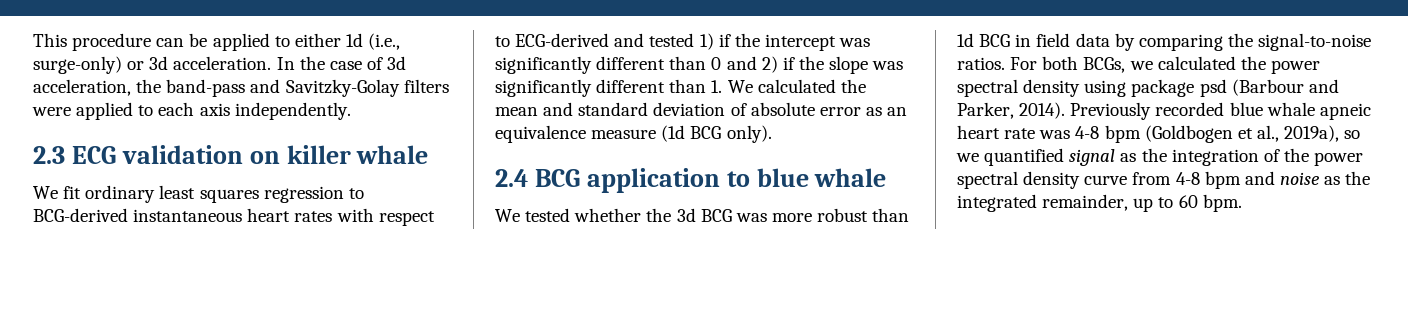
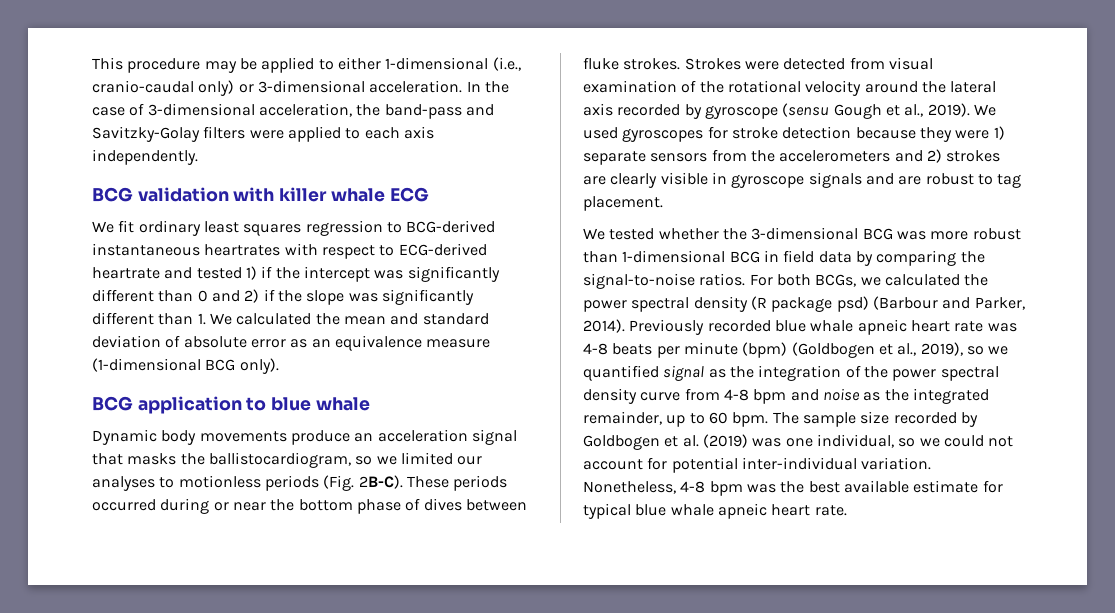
- This procedure can be applied to either 1d (i.e., surge-only) or 3d acceleration.
+ This procedure may be applied to either 1-dimensional (i.e., cranio-caudal only) or 3-dimensional acceleration.
- In the case of 3d acceleration, the band-pass and Savitzky-Golay filters were applied to each axis independently.
+ In the case of 3-dimensional acceleration, the band-pass and Savitzky-Golay filters were applied to each axis independently.
- 2.3 ECG validation on killer whale
+ BCG validation with killer whale ECG
- We fit ordinary least squares regression to BCG-derived instantaneous heart rates with respect to ECG-derived and tested 1) if the intercept was significantly different than 0 and 2) if the slope was significantly different than 1. We calculated the mean and standard deviation of absolute error as an equivalence measure (1d BCG only).
+ We fit ordinary least squares regression to BCG-derived instantaneous heartrates with respect to ECG-derived heartrate and tested 1) if the intercept was significantly different than 0 and 2) if the slope was significantly different than 1. We calculated the mean and standard deviation of absolute error as an equivalence measure (1-dimensional BCG only).
- 2.4 BCG application to blue whale
+ BCG application to blue whale
+ Dynamic body movements produce an acceleration signal that masks the ballistocardiogram, so we limited our analyses to motionless periods (Fig. 2B-C). These periods occurred during or near the bottom phase of dives between fluke strokes. Strokes were detected from visual examination of the rotational velocity around the lateral axis recorded by gyroscope (sensu Gough et al., 2019). We used gyroscopes for stroke detection because they were 1) separate sensors from the accelerometers and 2) strokes are clearly visible in gyroscope signals and are robust to tag placement.
- We tested whether the 3d BCG was more robust than 1d BCG in field data by comparing the signal-to-noise ratios.
+ We tested whether the 3-dimensional BCG was more robust than 1-dimensional BCG in field data by comparing the signal-to-noise ratios.
- For both BCGs, we calculated the power spectral density using package psd (Barbour and Parker, 2014).
+ For both BCGs, we calculated the power spectral density (R package psd) (Barbour and Parker, 2014).
- Previously recorded blue whale apneic heart rate was 4-8 bpm (Goldbogen et al., 2019a), so we quantified signal as the integration of the power spectral density curve from 4-8 bpm and noise as the integrated remainder, up to 60 bpm.
+ Previously recorded blue whale apneic heart rate was 4-8 beats per minute (bpm) (Goldbogen et al., 2019), so we quantified signal as the integration of the power spectral density curve from 4-8 bpm and noise as the integrated remainder, up to 60 bpm.
+ The sample size recorded by Goldbogen et al. (2019) was one individual, so we could not account for potential inter-individual variation. Nonetheless, 4-8 bpm was the best available estimate for typical blue whale apneic heart rate.

